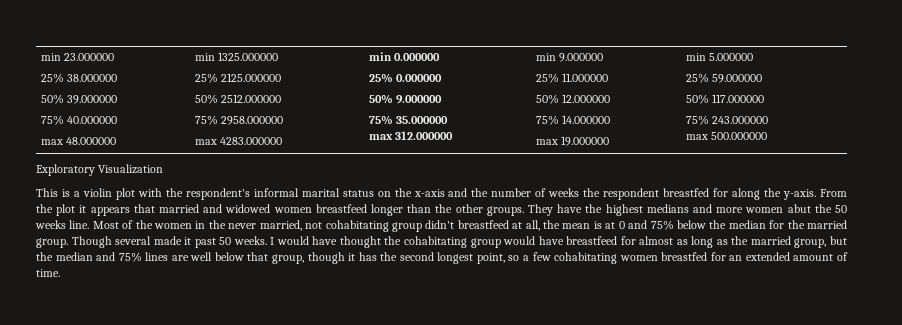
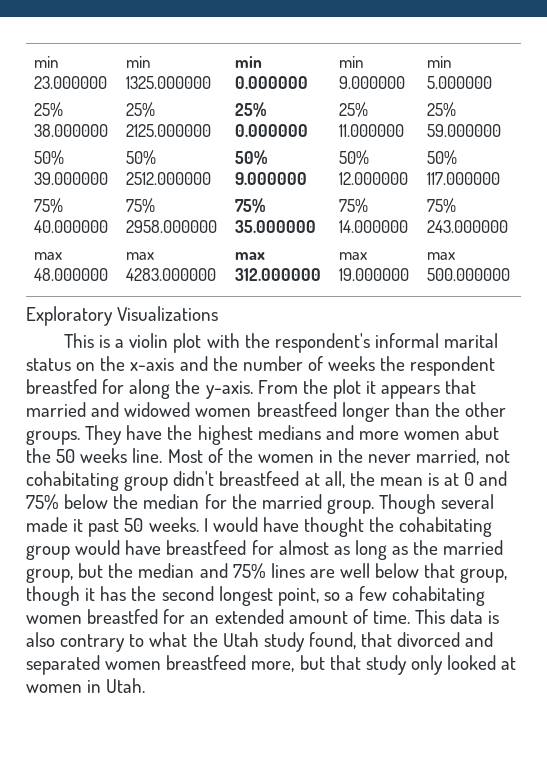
- Exploratory Visualization
+ Exploratory Visualizations
+ This data is also contrary to what the Utah study found, that divorced and separated women breastfeed more, but that study only looked at women in Utah.

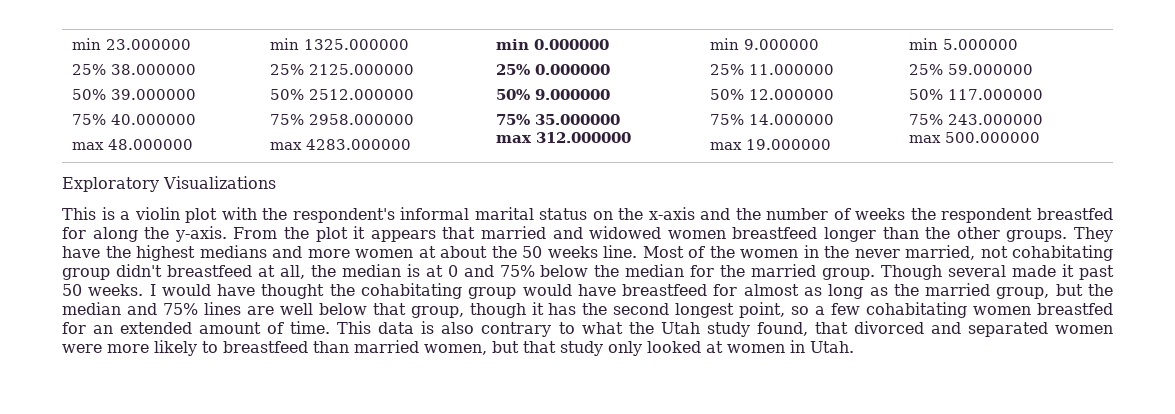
- They have the highest medians and more women abut the 50 weeks line.
+ They have the highest medians and more women at about the 50 weeks line.
- Most of the women in the never married, not cohabitating group didn't breastfeed at all, the mean is at 0 and 75% below the median for the married group.
+ Most of the women in the never married, not cohabitating group didn't breastfeed at all, the median is at 0 and 75% below the median for the married group.
- This data is also contrary to what the Utah study found, that divorced and separated women breastfeed more, but that study only looked at women in Utah.
+ This data is also contrary to what the Utah study found, that divorced and separated women were more likely to breastfeed than married women, but that study only looked at women in Utah.

